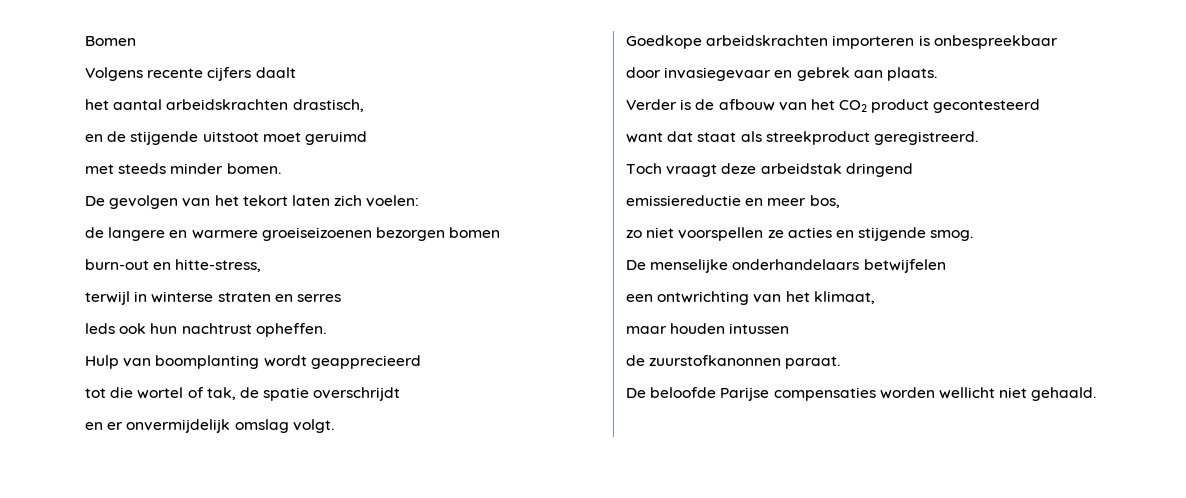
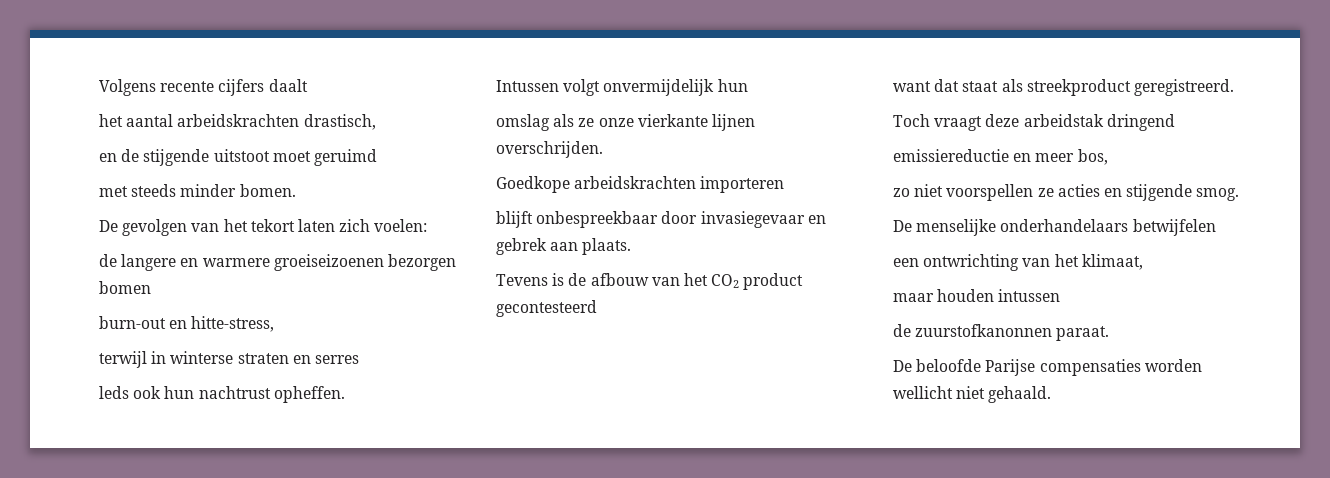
- Bomen
- Hulp van boomplanting wordt geapprecieerd
- tot die wortel of tak, de spatie overschrijdt
- en er onvermijdelijk omslag volgt.
+ Intussen volgt onvermijdelijk hun
+ omslag als ze onze vierkante lijnen overschrijden.
- Goedkope arbeidskrachten importeren is onbespreekbaar
- door invasiegevaar en gebrek aan plaats.
+ Goedkope arbeidskrachten importeren
+ blijft onbespreekbaar door invasiegevaar en gebrek aan plaats.
- Verder is de afbouw van het CO2 product gecontesteerd
+ Tevens is de afbouw van het CO2 product gecontesteerd

